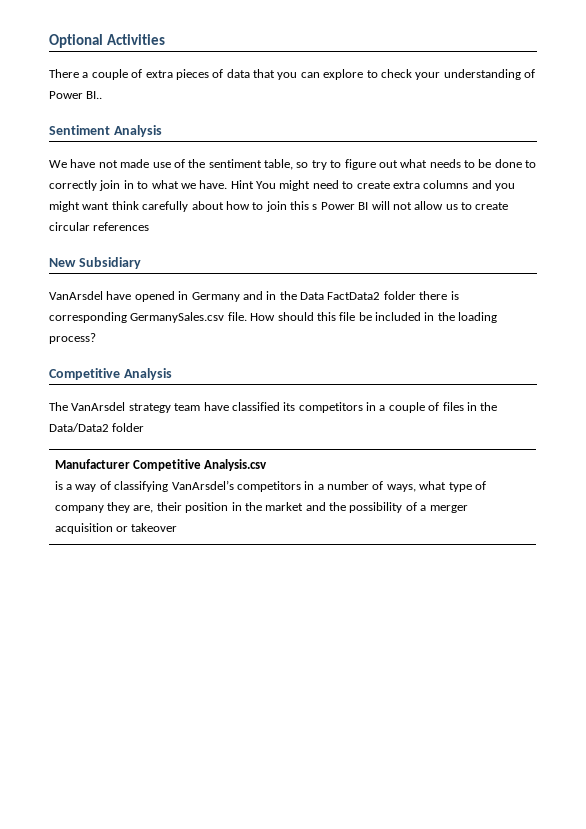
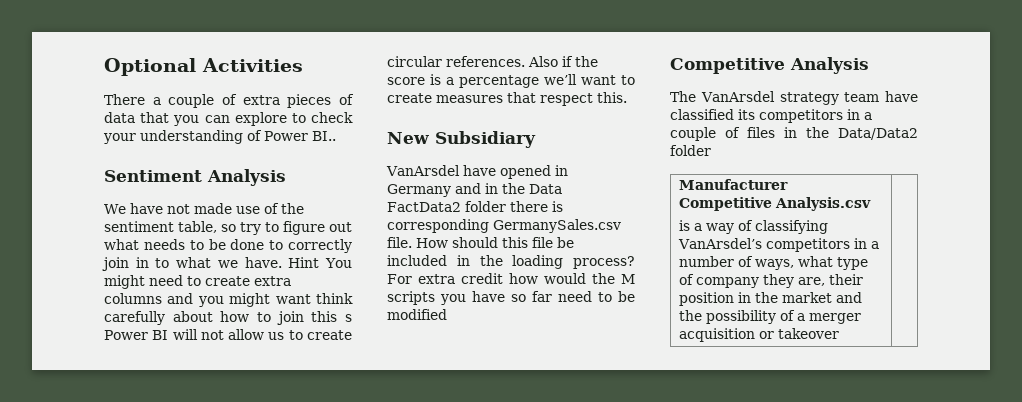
- Hint You might need to create extra columns and you might want think carefully about how to join this s Power BI will not allow us to create circular references
+ Hint You might need to create extra columns and you might want think carefully about how to join this s Power BI will not allow us to create circular references. Also if the score is a percentage we’ll want to create measures that respect this.
+ For extra credit how would the M scripts you have so far need to be modified

